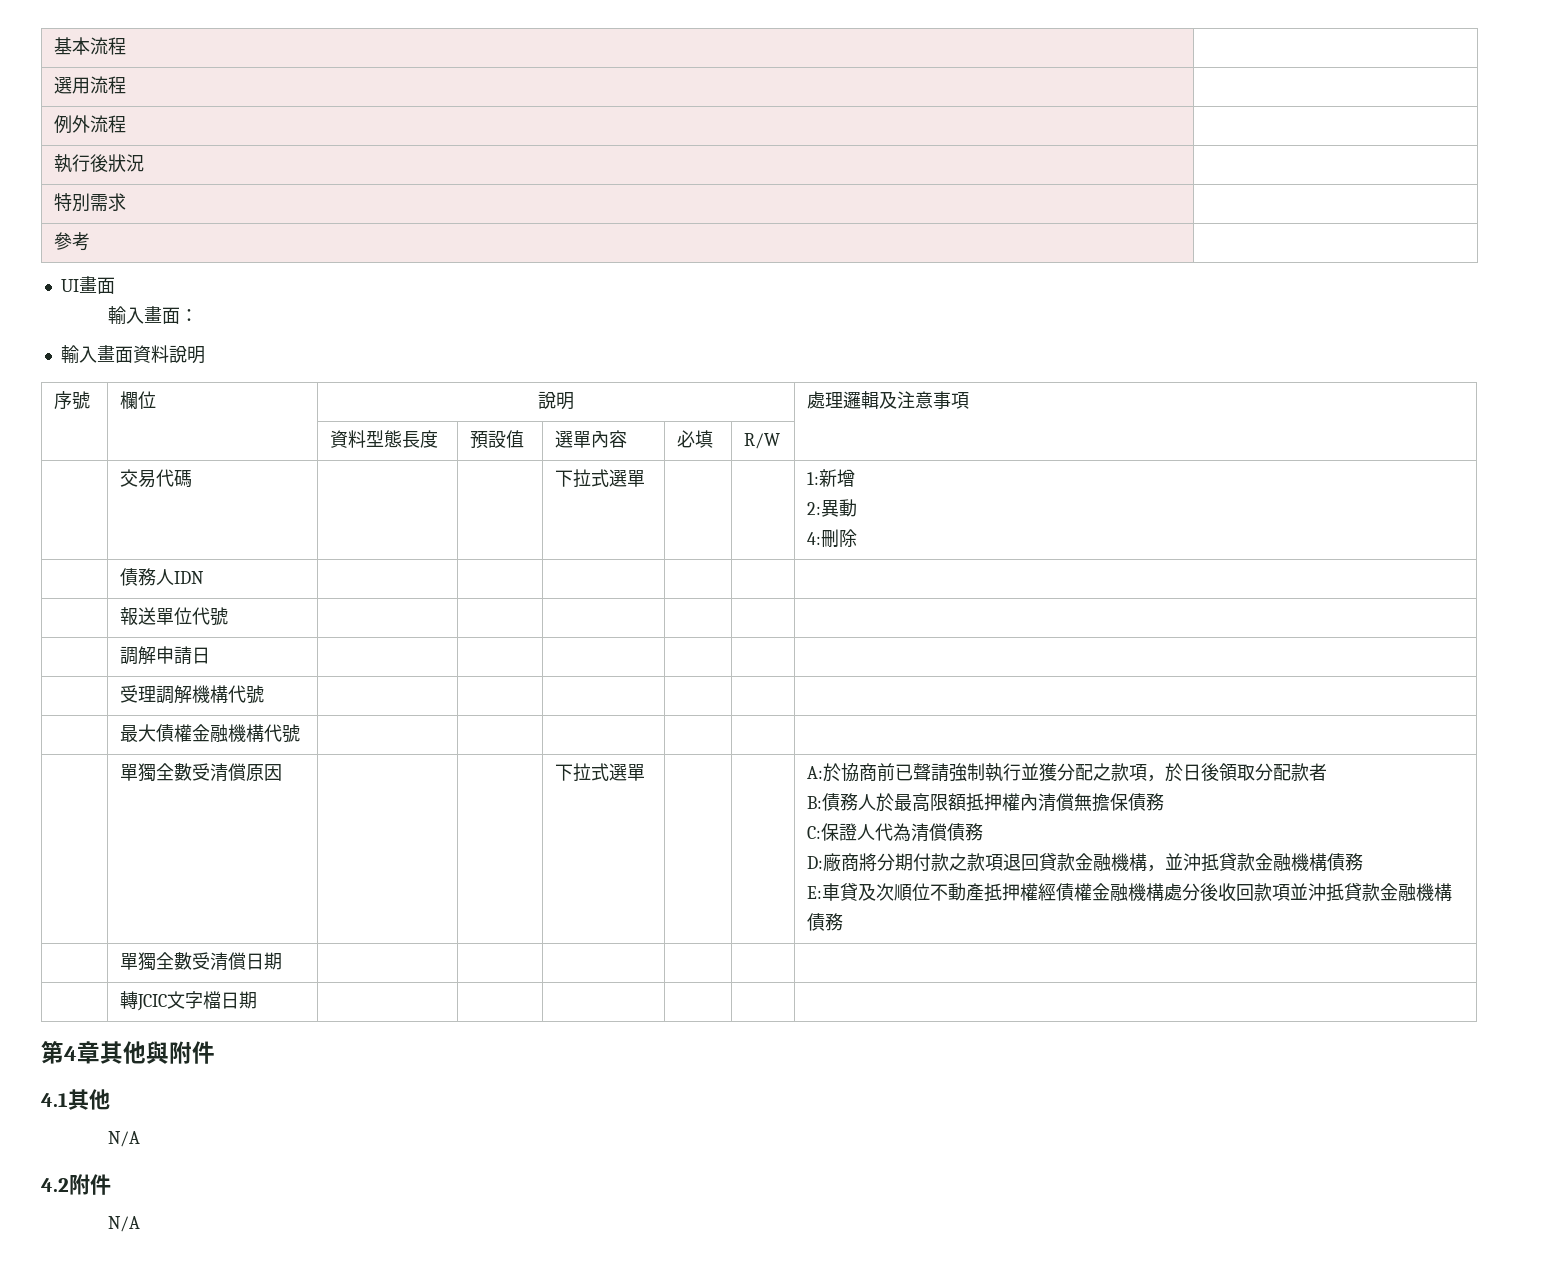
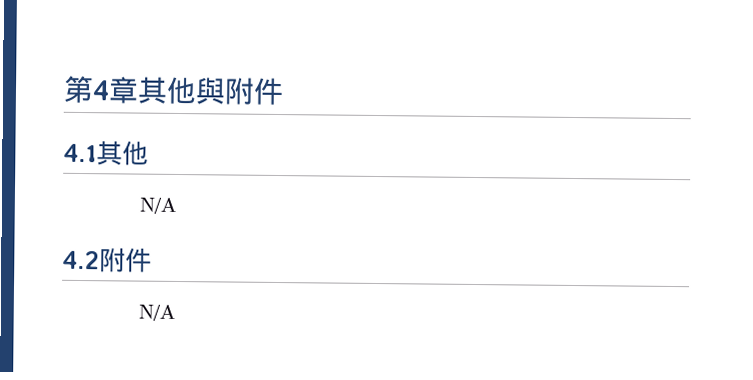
- 基本流程 |
- 選用流程 |
- 例外流程 |
- 執行後狀況 |
- 特別需求 |
- 參考 |
- UI畫面
- 輸入畫面：
- 輸入畫面資料說明
- 序號 | 欄位 | 說明 | 處理邏輯及注意事項
- | | 資料型態長度 | 預設值 | 選單內容 | 必填 | R/W |
- | 交易代碼 | | | 下拉式選單 | | | 1:新增
- 2:異動
- 4:刪除
- | 債務人IDN | | | | | |
- | 報送單位代號 | | | | | |
- | 調解申請日 | | | | | |
- | 受理調解機構代號 | | | | | |
- | 最大債權金融機構代號 | | | | | |
- | 單獨全數受清償原因 | | | 下拉式選單 | | | A:於協商前已聲請強制執行並獲分配之款項，於日後領取分配款者
- B:債務人於最高限額抵押權內清償無擔保債務
- C:保證人代為清償債務
- D:廠商將分期付款之款項退回貸款金融機構，並沖抵貸款金融機構債務
- E:車貸及次順位不動產抵押權經債權金融機構處分後收回款項並沖抵貸款金融機構債務
- | 單獨全數受清償日期 | | | | | |
- | 轉JCIC文字檔日期 | | | | | |

